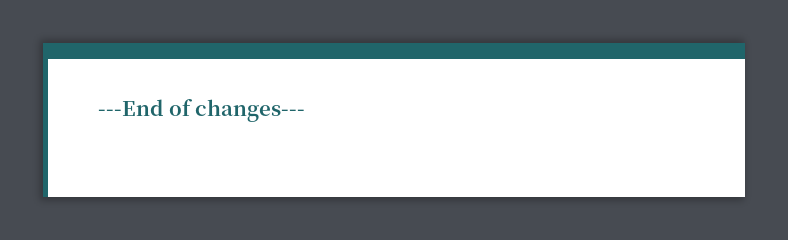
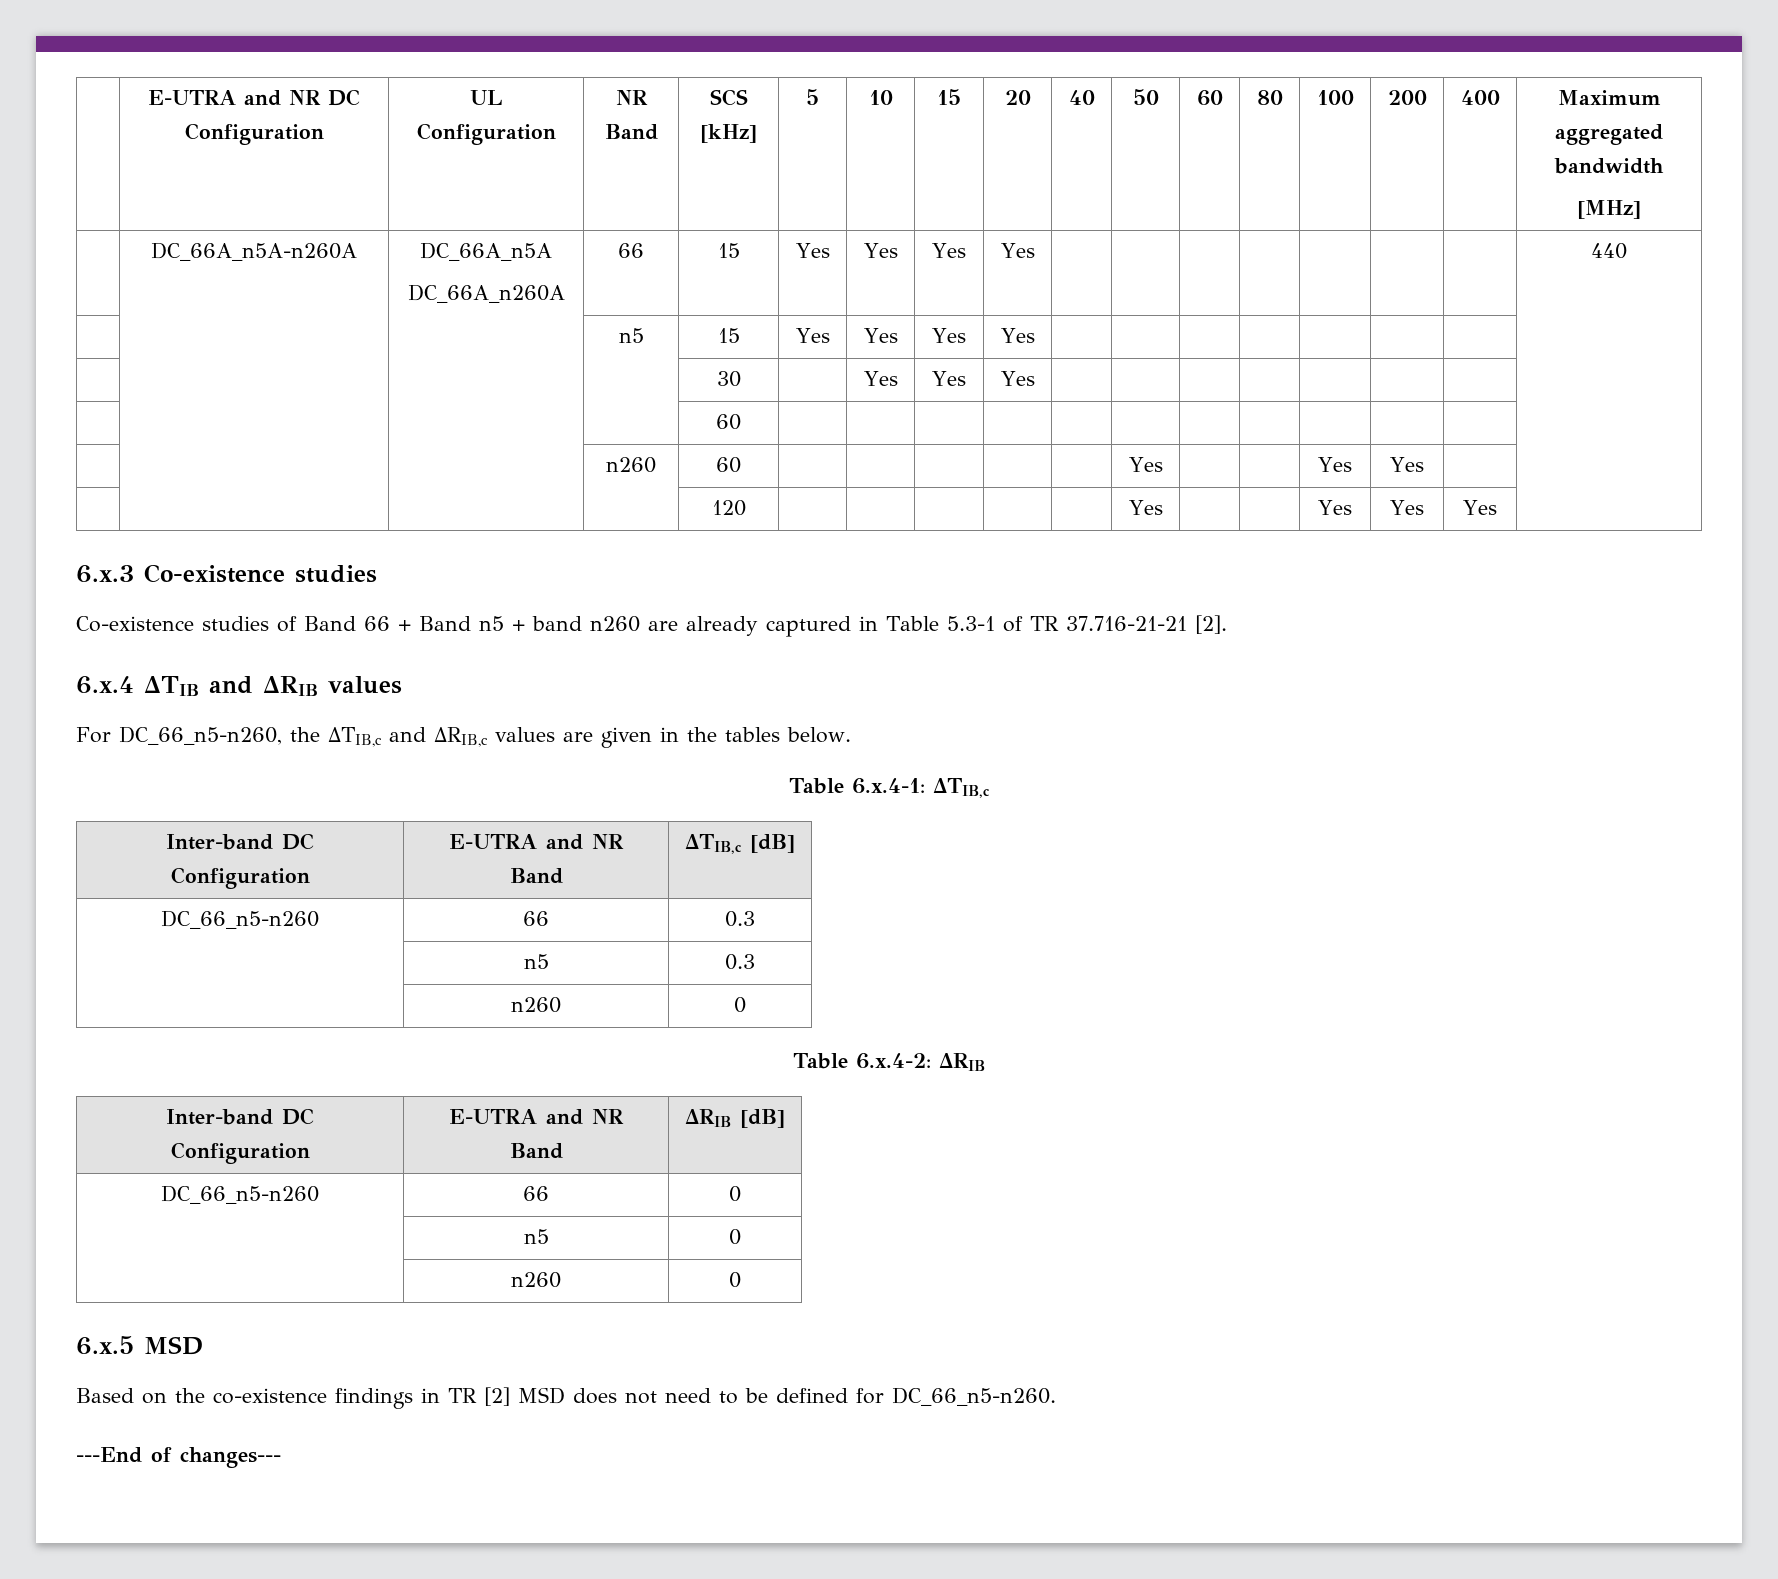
+ | E-UTRA and NR DC Configuration | UL Configuration | NR Band | SCS [kHz] | 5 | 10 | 15 | 20 | 40 | 50 | 60 | 80 | 100 | 200 | 400 | Maximum aggregated bandwidth
+ [MHz]
+ | DC_66A_n5A-n260A | DC_66A_n5A
+ DC_66A_n260A | 66 | 15 | Yes | Yes | Yes | Yes | | | | | | | | 440
+ | | | n5 | 15 | Yes | Yes | Yes | Yes | | | | | | | |
+ | | | | 30 | | Yes | Yes | Yes | | | | | | | |
+ | | | | 60 | | | | | | | | | | | |
+ | | | n260 | 60 | | | | | | Yes | | | Yes | Yes | |
+ | | | | 120 | | | | | | Yes | | | Yes | Yes | Yes |
+ 6.x.3 Co-existence studies
+ Co-existence studies of Band 66 + Band n5 + band n260 are already captured in Table 5.3-1 of TR 37.716-21-21 [2].
+ 6.x.4 ∆TIB and ∆RIB values
+ For DC_66_n5-n260, the ΔTIB,c and ΔRIB,c values are given in the tables below.
+ Table 6.x.4-1: ΔTIB,c
+ Inter-band DC Configuration | E-UTRA and NR Band | ΔTIB,c [dB]
+ DC_66_n5-n260 | 66 | 0.3
+ | n5 | 0.3
+ | n260 | 0
+ Table 6.x.4-2: ΔRIB
+ Inter-band DC Configuration | E-UTRA and NR Band | ΔRIB [dB]
+ DC_66_n5-n260 | 66 | 0
+ | n5 | 0
+ | n260 | 0
+ 6.x.5 MSD
+ Based on the co-existence findings in TR [2] MSD does not need to be defined for DC_66_n5-n260.

